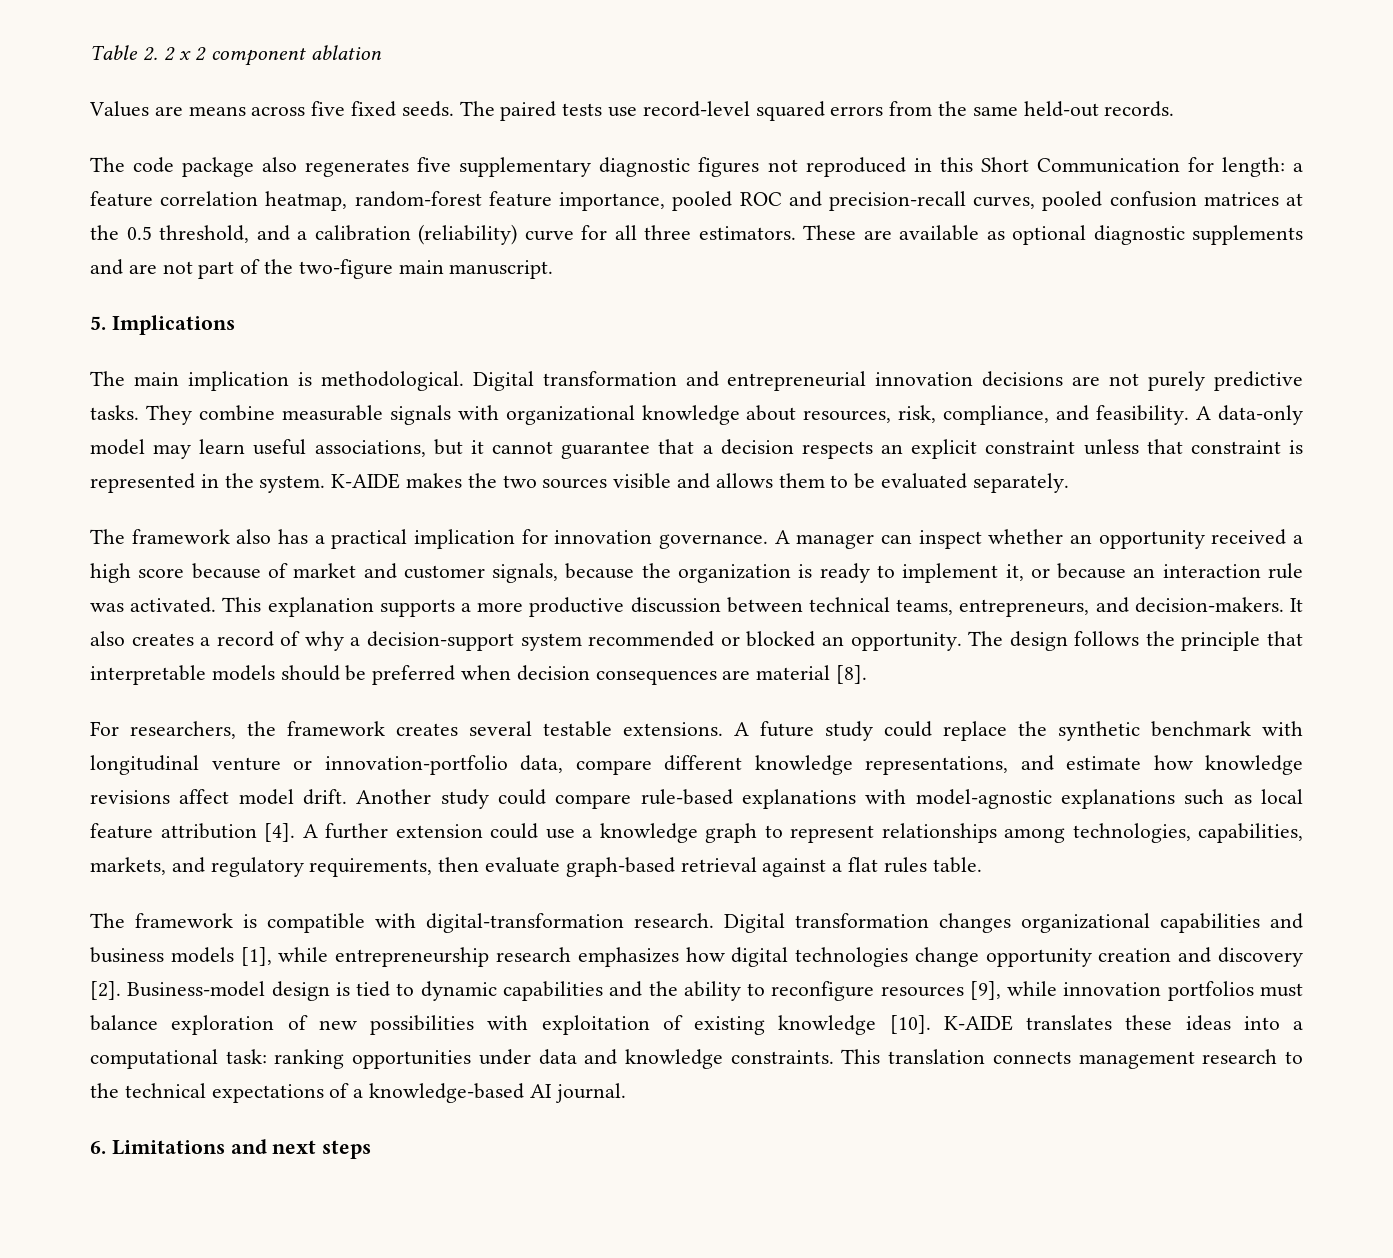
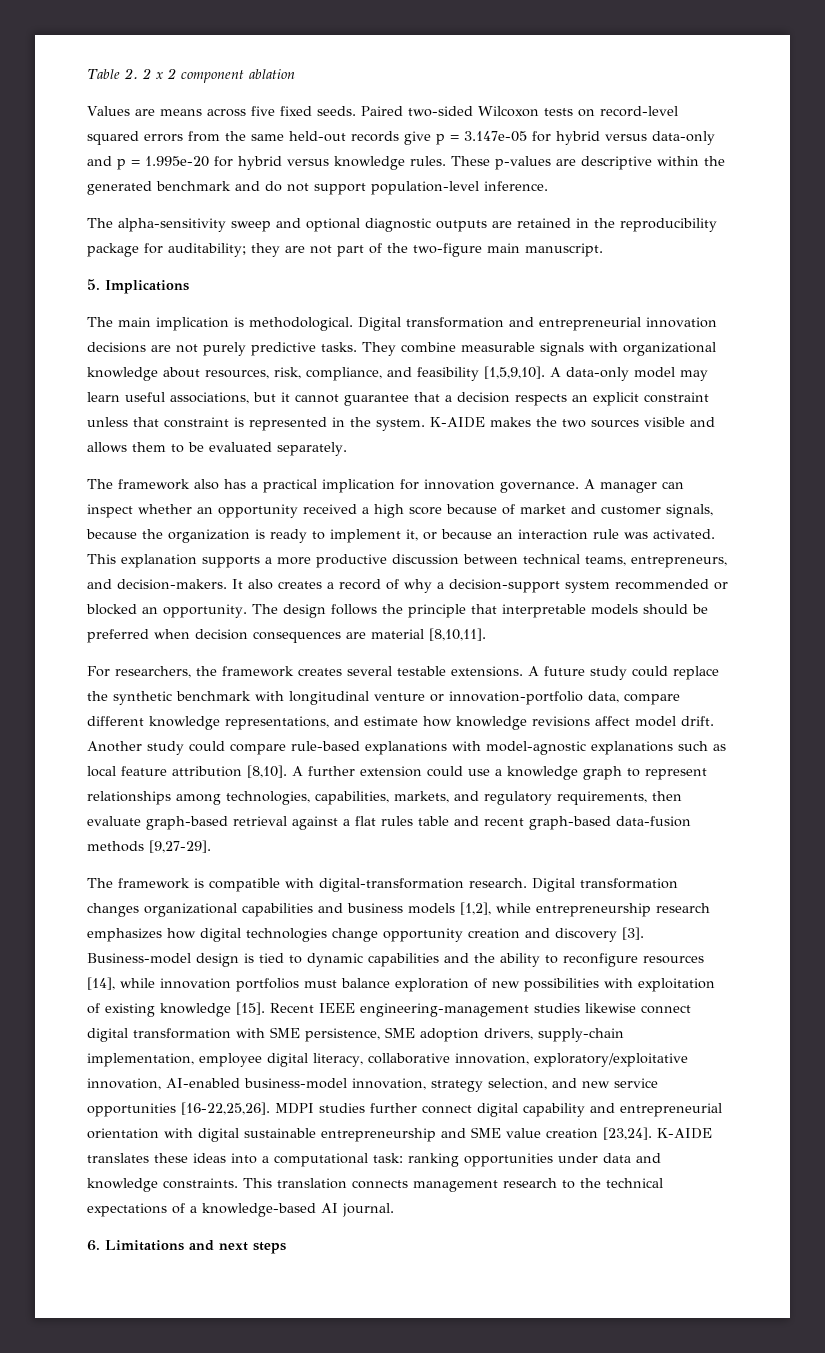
- The paired tests use record-level squared errors from the same held-out records.
- The code package also regenerates five supplementary diagnostic figures not reproduced in this Short Communication for length: a feature correlation heatmap, random-forest feature importance, pooled ROC and precision-recall curves, pooled confusion matrices at the 0.5 threshold, and a calibration (reliability) curve for all three estimators. These are available as optional diagnostic supplements and are not part of the two-figure main manuscript.
+ Paired two-sided Wilcoxon tests on record-level squared errors from the same held-out records give p = 3.147e-05 for hybrid versus data-only and p = 1.995e-20 for hybrid versus knowledge rules. These p-values are descriptive within the generated benchmark and do not support population-level inference.
+ The alpha-sensitivity sweep and optional diagnostic outputs are retained in the reproducibility package for auditability; they are not part of the two-figure main manuscript.
- They combine measurable signals with organizational knowledge about resources, risk, compliance, and feasibility.
+ They combine measurable signals with organizational knowledge about resources, risk, compliance, and feasibility [1,5,9,10].
- The design follows the principle that interpretable models should be preferred when decision consequences are material [8].
+ The design follows the principle that interpretable models should be preferred when decision consequences are material [8,10,11].
- Another study could compare rule-based explanations with model-agnostic explanations such as local feature attribution [4].
+ Another study could compare rule-based explanations with model-agnostic explanations such as local feature attribution [8,10].
- A further extension could use a knowledge graph to represent relationships among technologies, capabilities, markets, and regulatory requirements, then evaluate graph-based retrieval against a flat rules table.
+ A further extension could use a knowledge graph to represent relationships among technologies, capabilities, markets, and regulatory requirements, then evaluate graph-based retrieval against a flat rules table and recent graph-based data-fusion methods [9,27-29].
- Digital transformation changes organizational capabilities and business models [1], while entrepreneurship research emphasizes how digital technologies change opportunity creation and discovery [2].
+ Digital transformation changes organizational capabilities and business models [1,2], while entrepreneurship research emphasizes how digital technologies change opportunity creation and discovery [3].
- Business-model design is tied to dynamic capabilities and the ability to reconfigure resources [9], while innovation portfolios must balance exploration of new possibilities with exploitation of existing knowledge [10].
+ Business-model design is tied to dynamic capabilities and the ability to reconfigure resources [14], while innovation portfolios must balance exploration of new possibilities with exploitation of existing knowledge [15]. Recent IEEE engineering-management studies likewise connect digital transformation with SME persistence, SME adoption drivers, supply-chain implementation, employee digital literacy, collaborative innovation, exploratory/exploitative innovation, AI-enabled business-model innovation, strategy selection, and new service opportunities [16-22,25,26]. MDPI studies further connect digital capability and entrepreneurial orientation with digital sustainable entrepreneurship and SME value creation [23,24].

